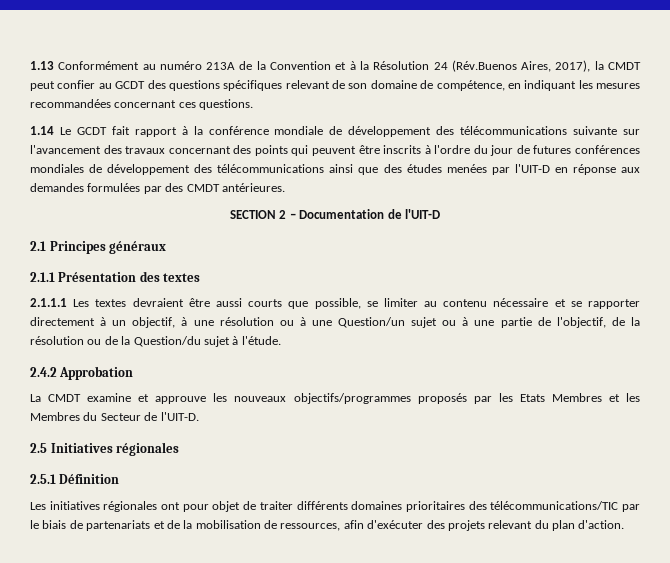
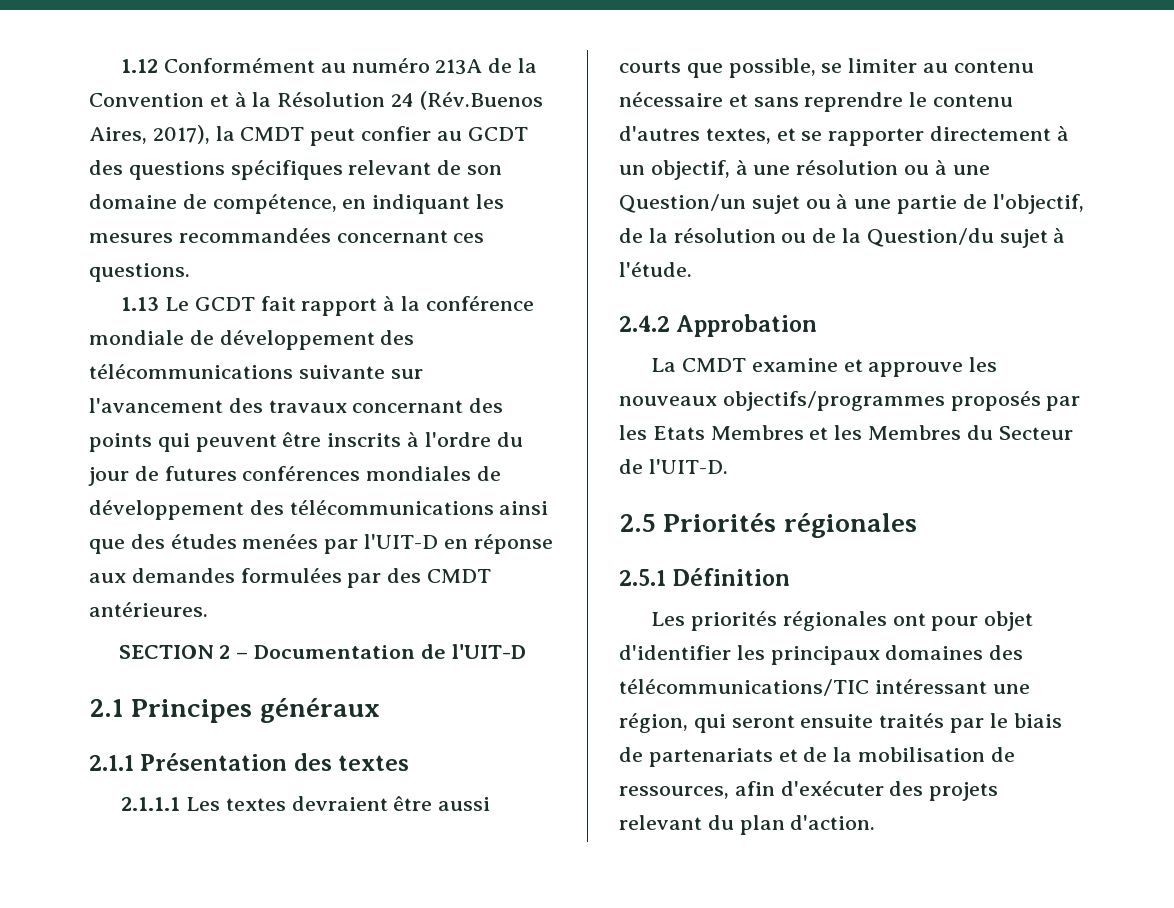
- 1.13 Conformément au numéro 213A de la Convention et à la Résolution 24 (Rév.Buenos Aires, 2017), la CMDT peut confier au GCDT des questions spécifiques relevant de son domaine de compétence, en indiquant les mesures recommandées concernant ces questions.
+ 1.12 Conformément au numéro 213A de la Convention et à la Résolution 24 (Rév.Buenos Aires, 2017), la CMDT peut confier au GCDT des questions spécifiques relevant de son domaine de compétence, en indiquant les mesures recommandées concernant ces questions.
- 1.14 Le GCDT fait rapport à la conférence mondiale de développement des télécommunications suivante sur l'avancement des travaux concernant des points qui peuvent être inscrits à l'ordre du jour de futures conférences mondiales de développement des télécommunications ainsi que des études menées par l'UIT-D en réponse aux demandes formulées par des CMDT antérieures.
+ 1.13 Le GCDT fait rapport à la conférence mondiale de développement des télécommunications suivante sur l'avancement des travaux concernant des points qui peuvent être inscrits à l'ordre du jour de futures conférences mondiales de développement des télécommunications ainsi que des études menées par l'UIT-D en réponse aux demandes formulées par des CMDT antérieures.
- 2.1.1.1 Les textes devraient être aussi courts que possible, se limiter au contenu nécessaire et se rapporter directement à un objectif, à une résolution ou à une Question/un sujet ou à une partie de l'objectif, de la résolution ou de la Question/du sujet à l'étude.
+ 2.1.1.1 Les textes devraient être aussi courts que possible, se limiter au contenu nécessaire et sans reprendre le contenu d'autres textes, et se rapporter directement à un objectif, à une résolution ou à une Question/un sujet ou à une partie de l'objectif, de la résolution ou de la Question/du sujet à l'étude.
- 2.5 Initiatives régionales
+ 2.5 Priorités régionales
- Les initiatives régionales ont pour objet de traiter différents domaines prioritaires des télécommunications/TIC par le biais de partenariats et de la mobilisation de ressources, afin d'exécuter des projets relevant du plan d'action.
+ Les priorités régionales ont pour objet d'identifier les principaux domaines des télécommunications/TIC intéressant une région, qui seront ensuite traités par le biais de partenariats et de la mobilisation de ressources, afin d'exécuter des projets relevant du plan d'action.

